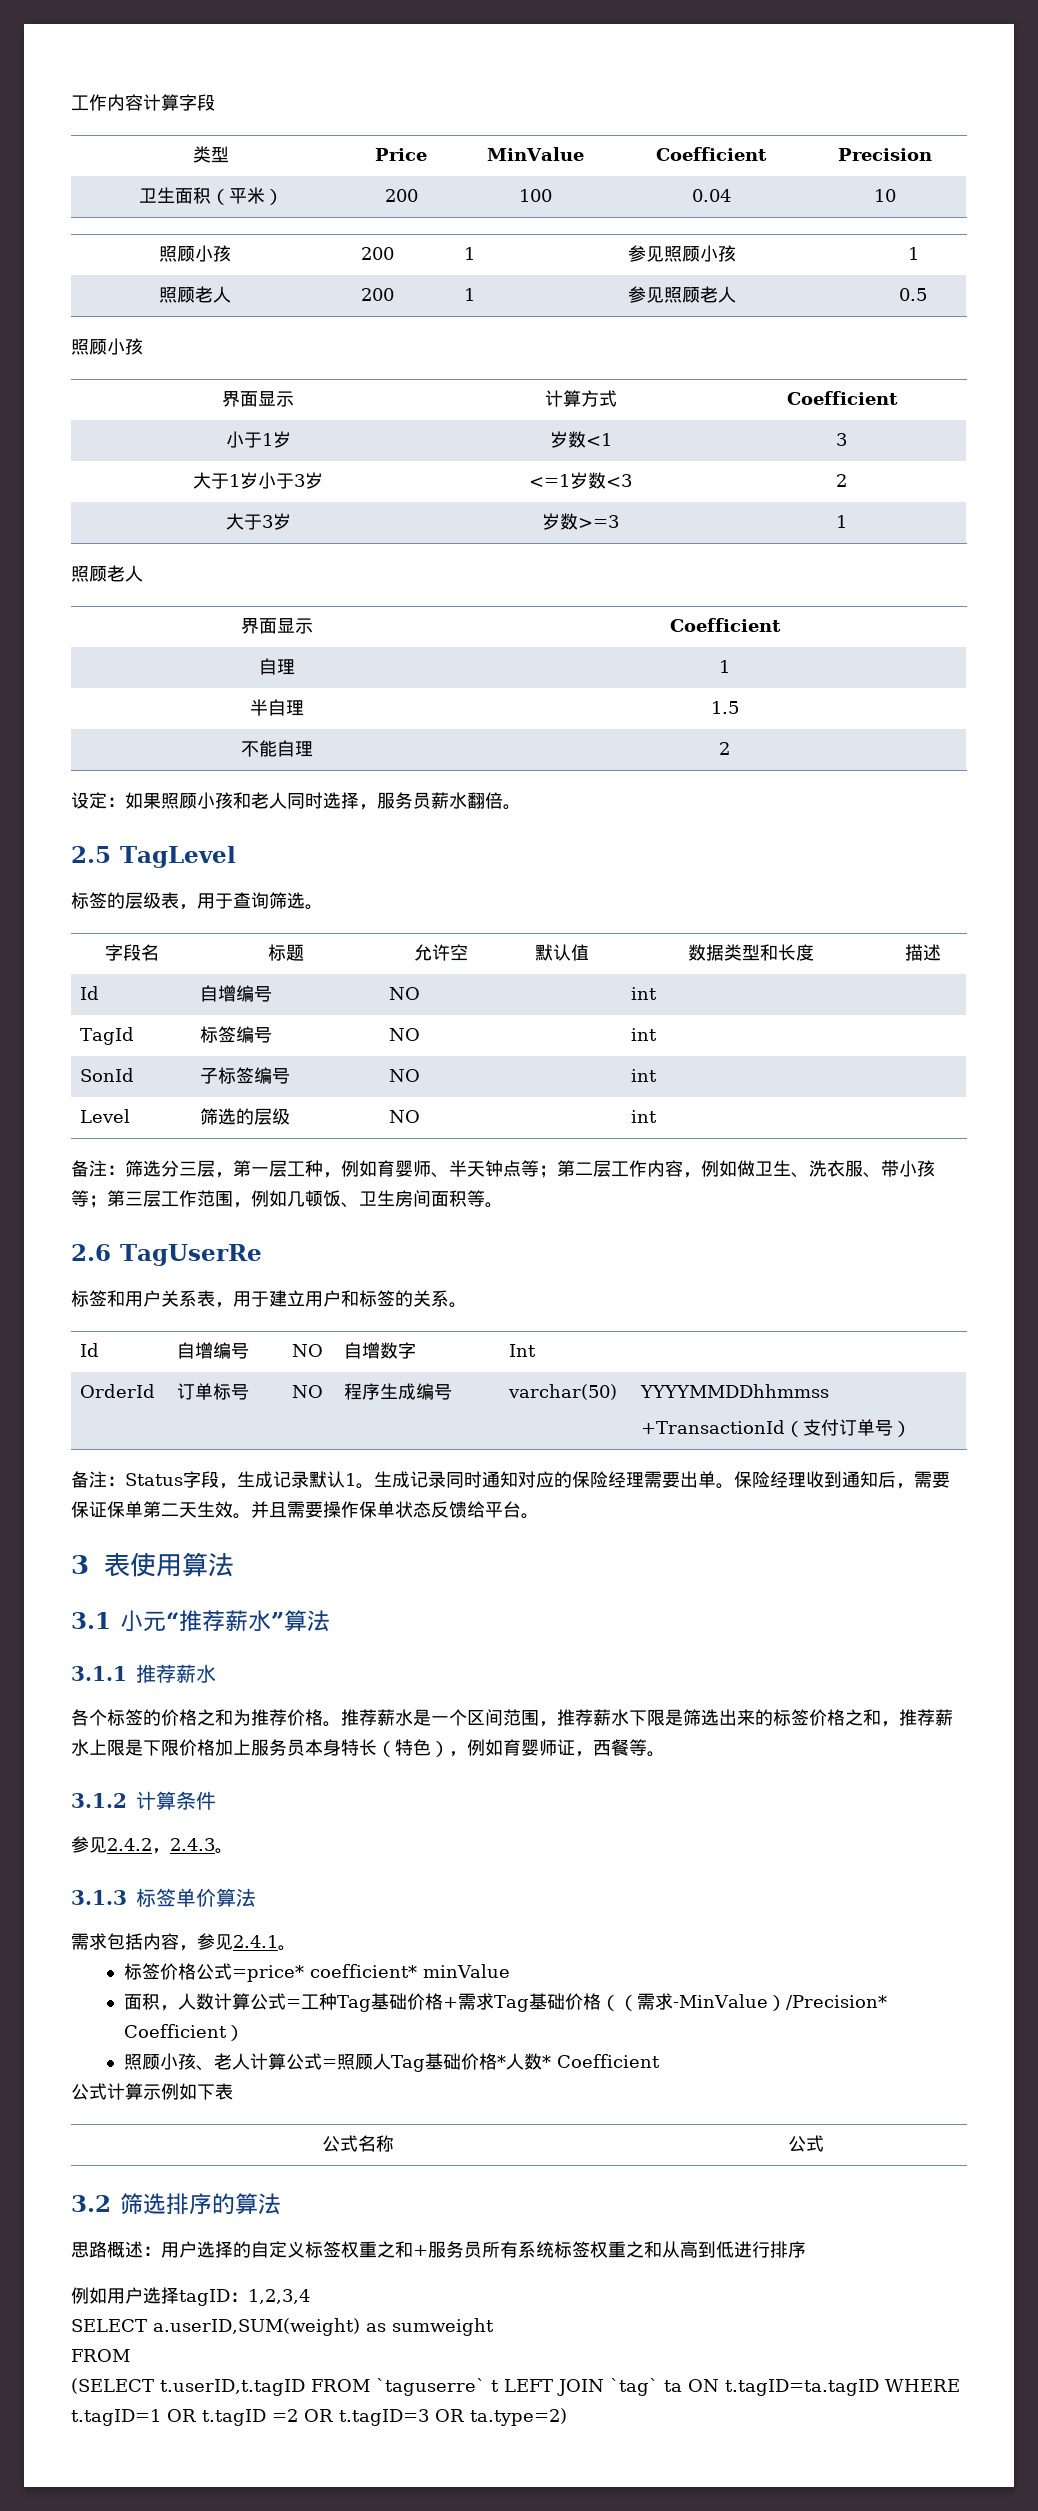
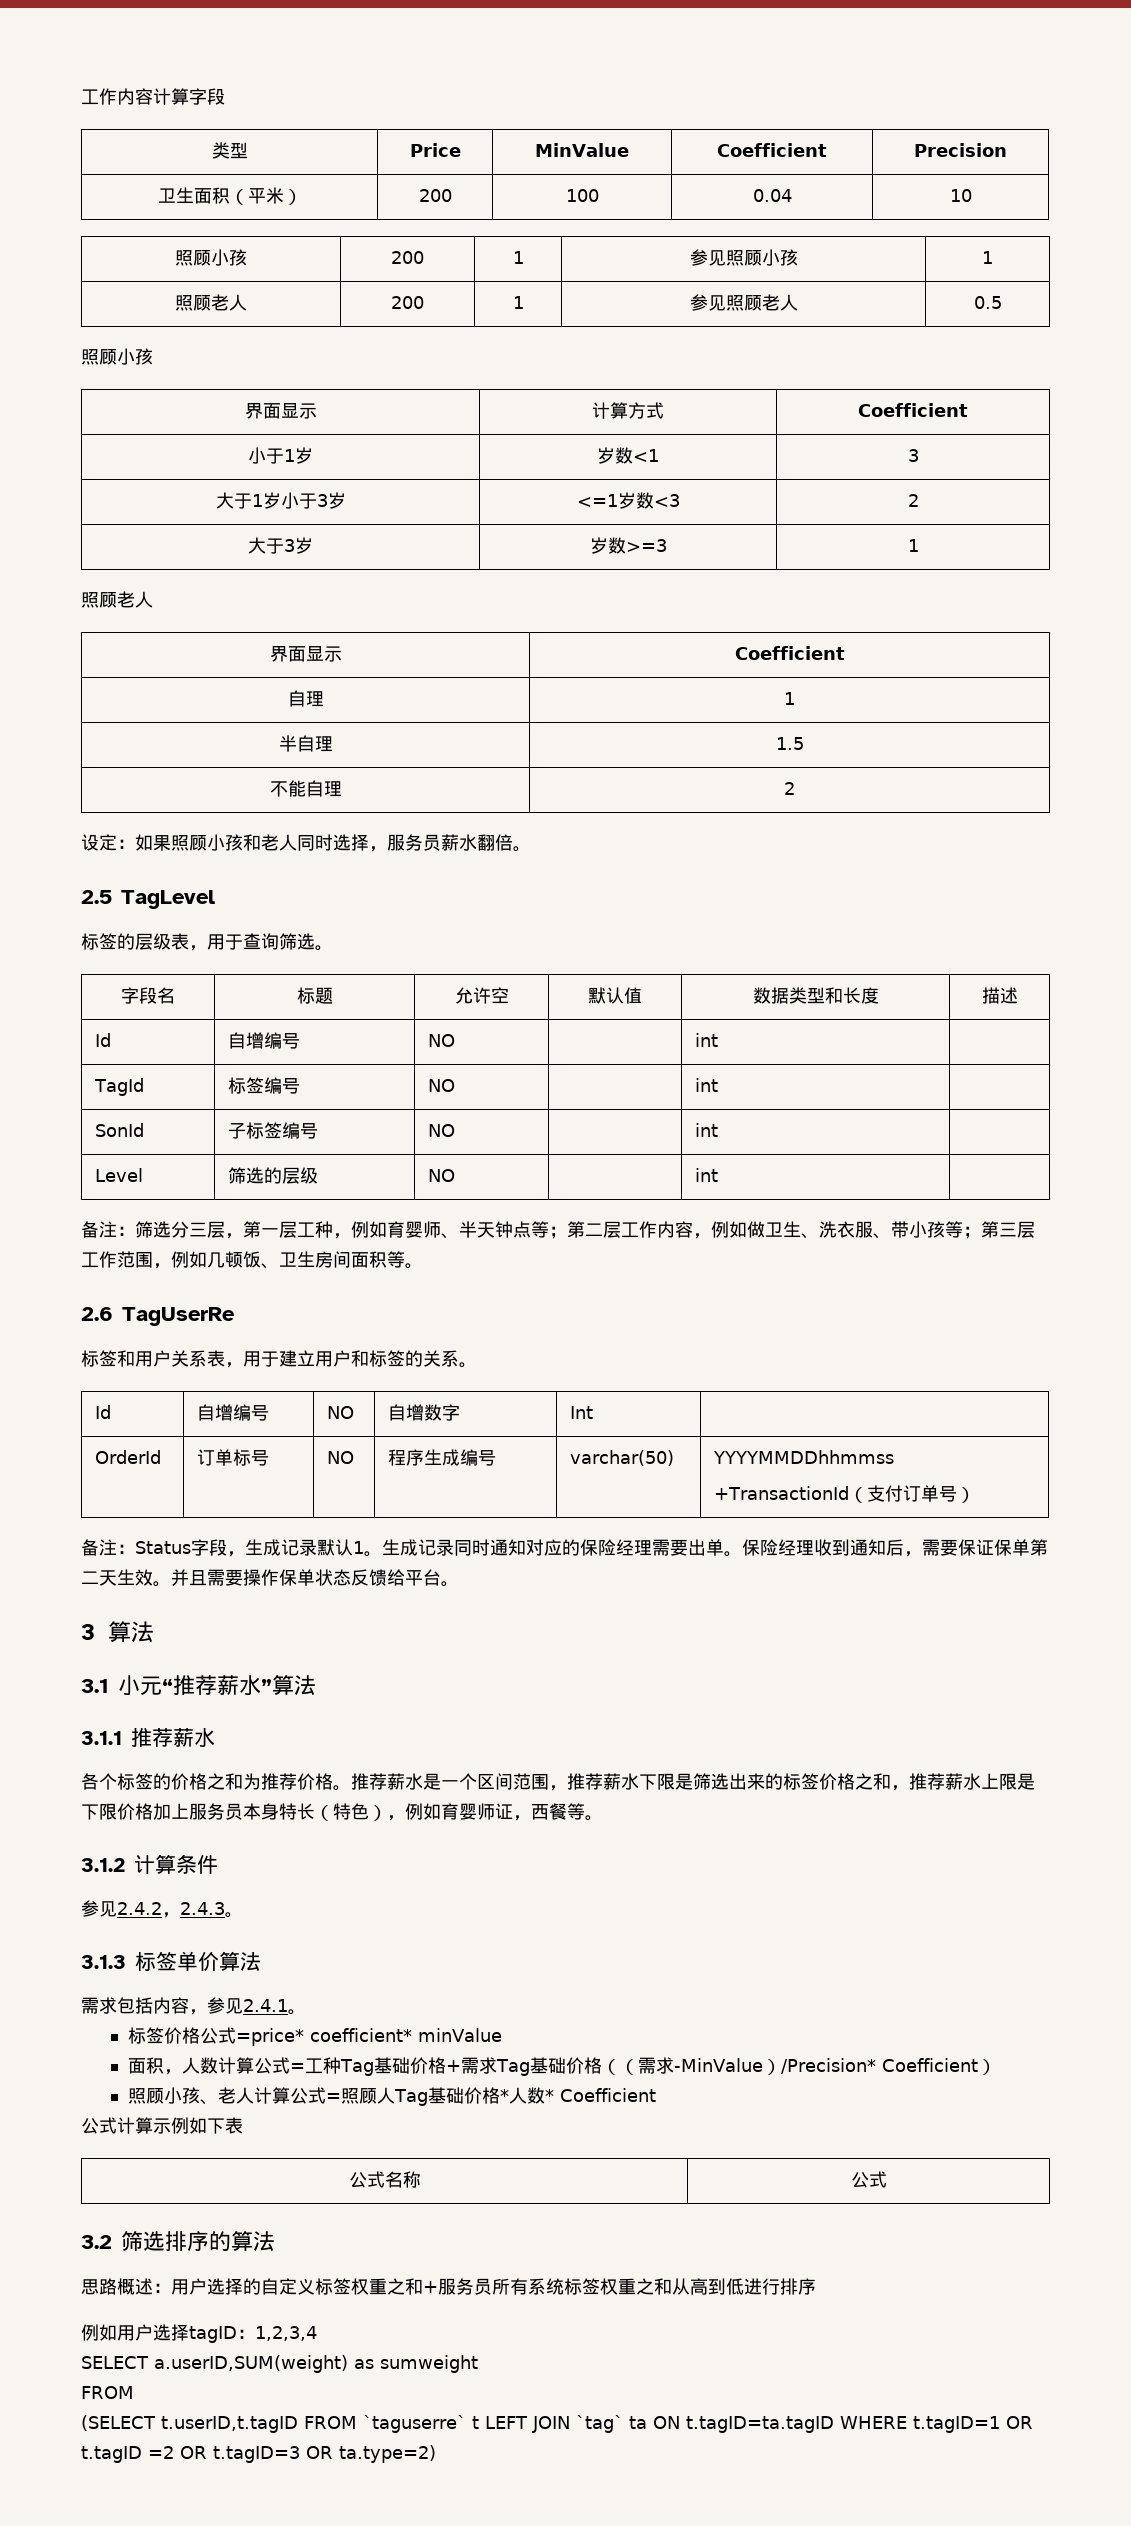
- 3表使用算法
+ 3算法

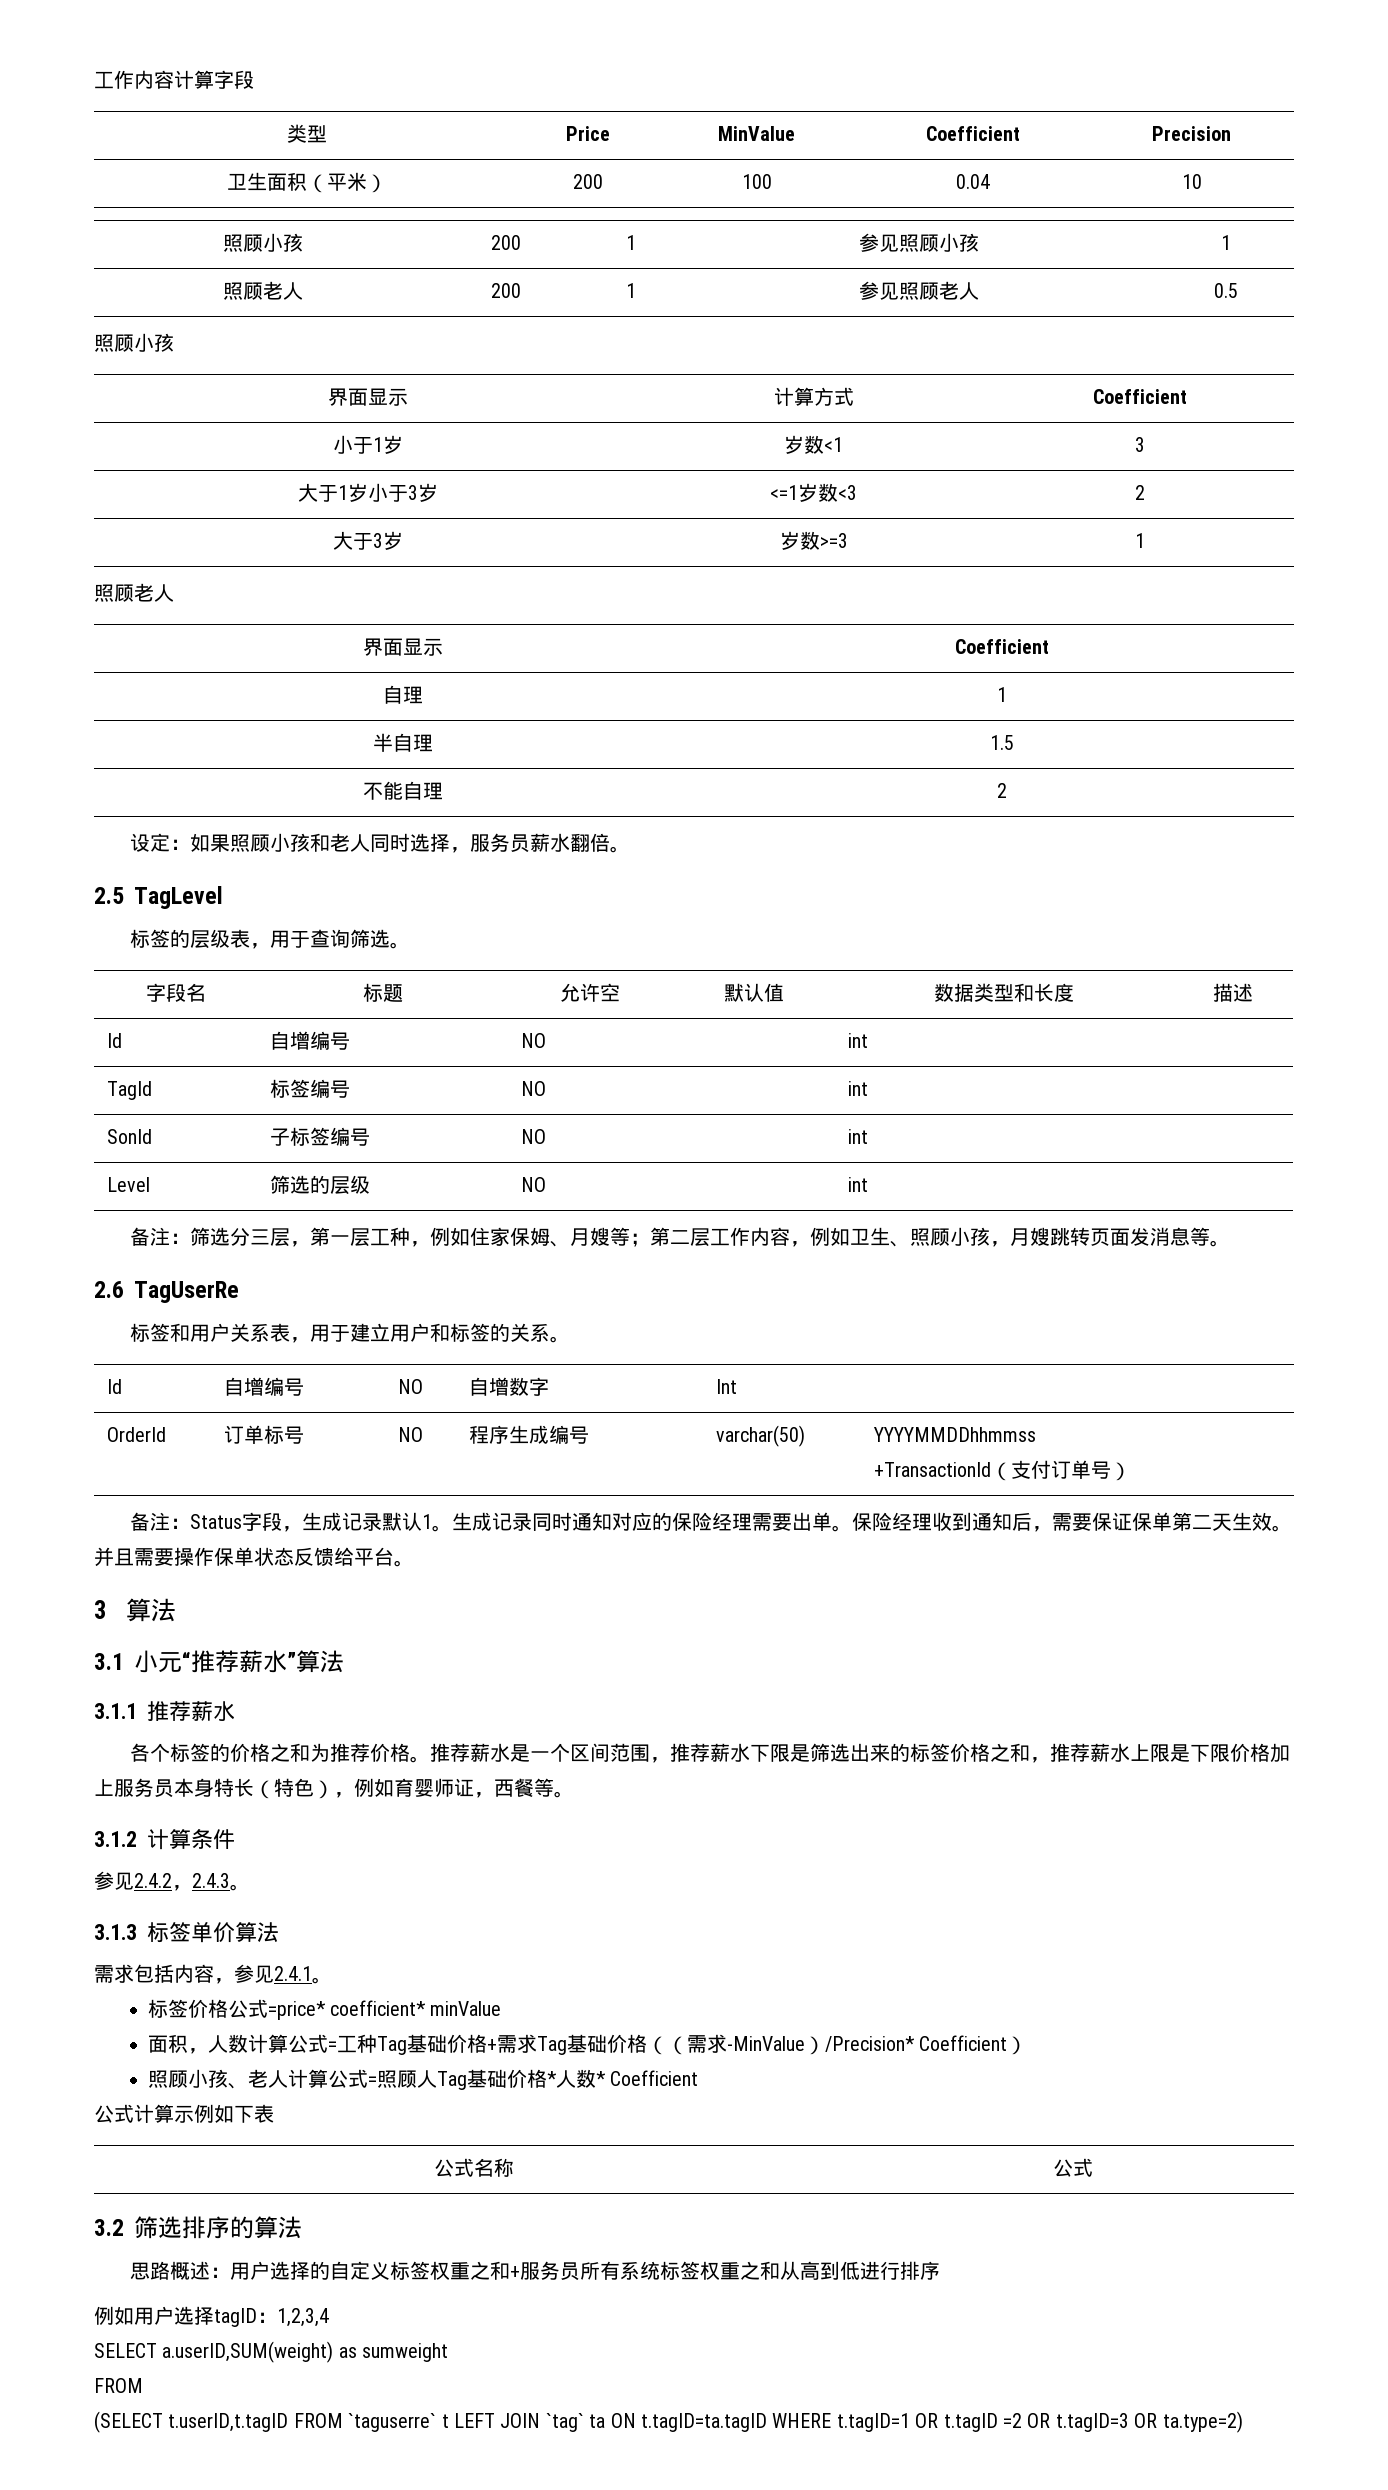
- 备注：筛选分三层，第一层工种，例如育婴师、半天钟点等；第二层工作内容，例如做卫生、洗衣服、带小孩等；第三层工作范围，例如几顿饭、卫生房间面积等。
+ 备注：筛选分三层，第一层工种，例如住家保姆、月嫂等；第二层工作内容，例如卫生、照顾小孩，月嫂跳转页面发消息等。

